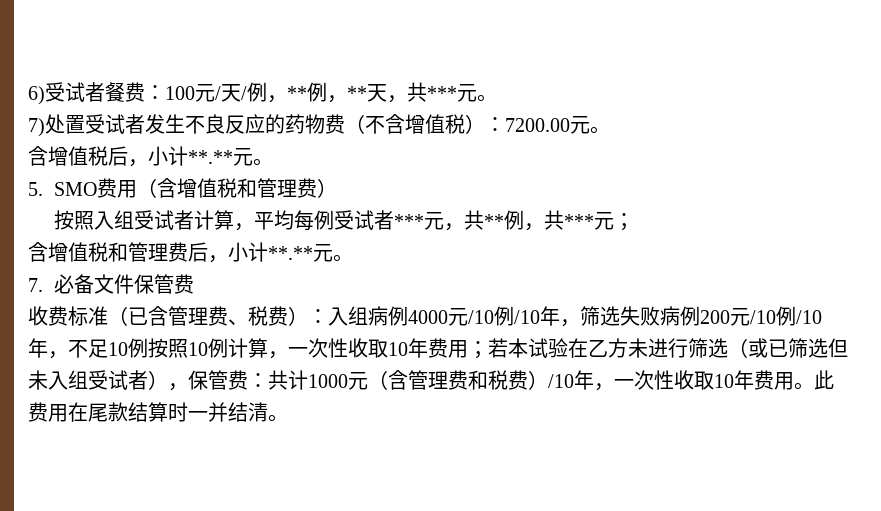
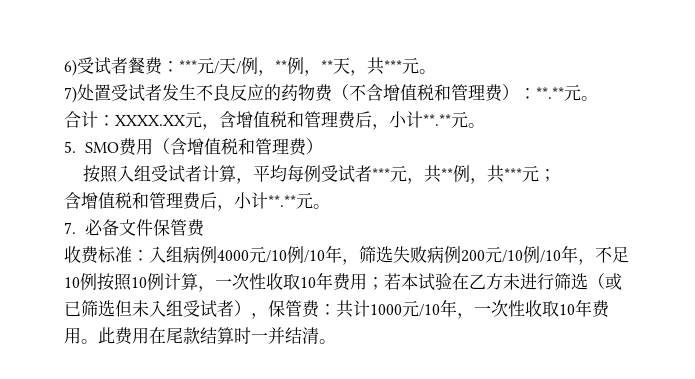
- 6)受试者餐费：100元/天/例，**例，**天，共***元。
+ 6)受试者餐费：***元/天/例，**例，**天，共***元。
- 7)处置受试者发生不良反应的药物费（不含增值税）：7200.00元。
- 含增值税后，小计**.**元。
+ 7)处置受试者发生不良反应的药物费（不含增值税和管理费）：**.**元。
+ 合计：XXXX.XX元，含增值税和管理费后，小计**.**元。
- 收费标准（已含管理费、税费）：入组病例4000元/10例/10年，筛选失败病例200元/10例/10年，不足10例按照10例计算，一次性收取10年费用；若本试验在乙方未进行筛选（或已筛选但未入组受试者），保管费：共计1000元（含管理费和税费）/10年，一次性收取10年费用。
+ 收费标准：入组病例4000元/10例/10年，筛选失败病例200元/10例/10年，不足10例按照10例计算，一次性收取10年费用；若本试验在乙方未进行筛选（或已筛选但未入组受试者），保管费：共计1000元/10年，一次性收取10年费用。

